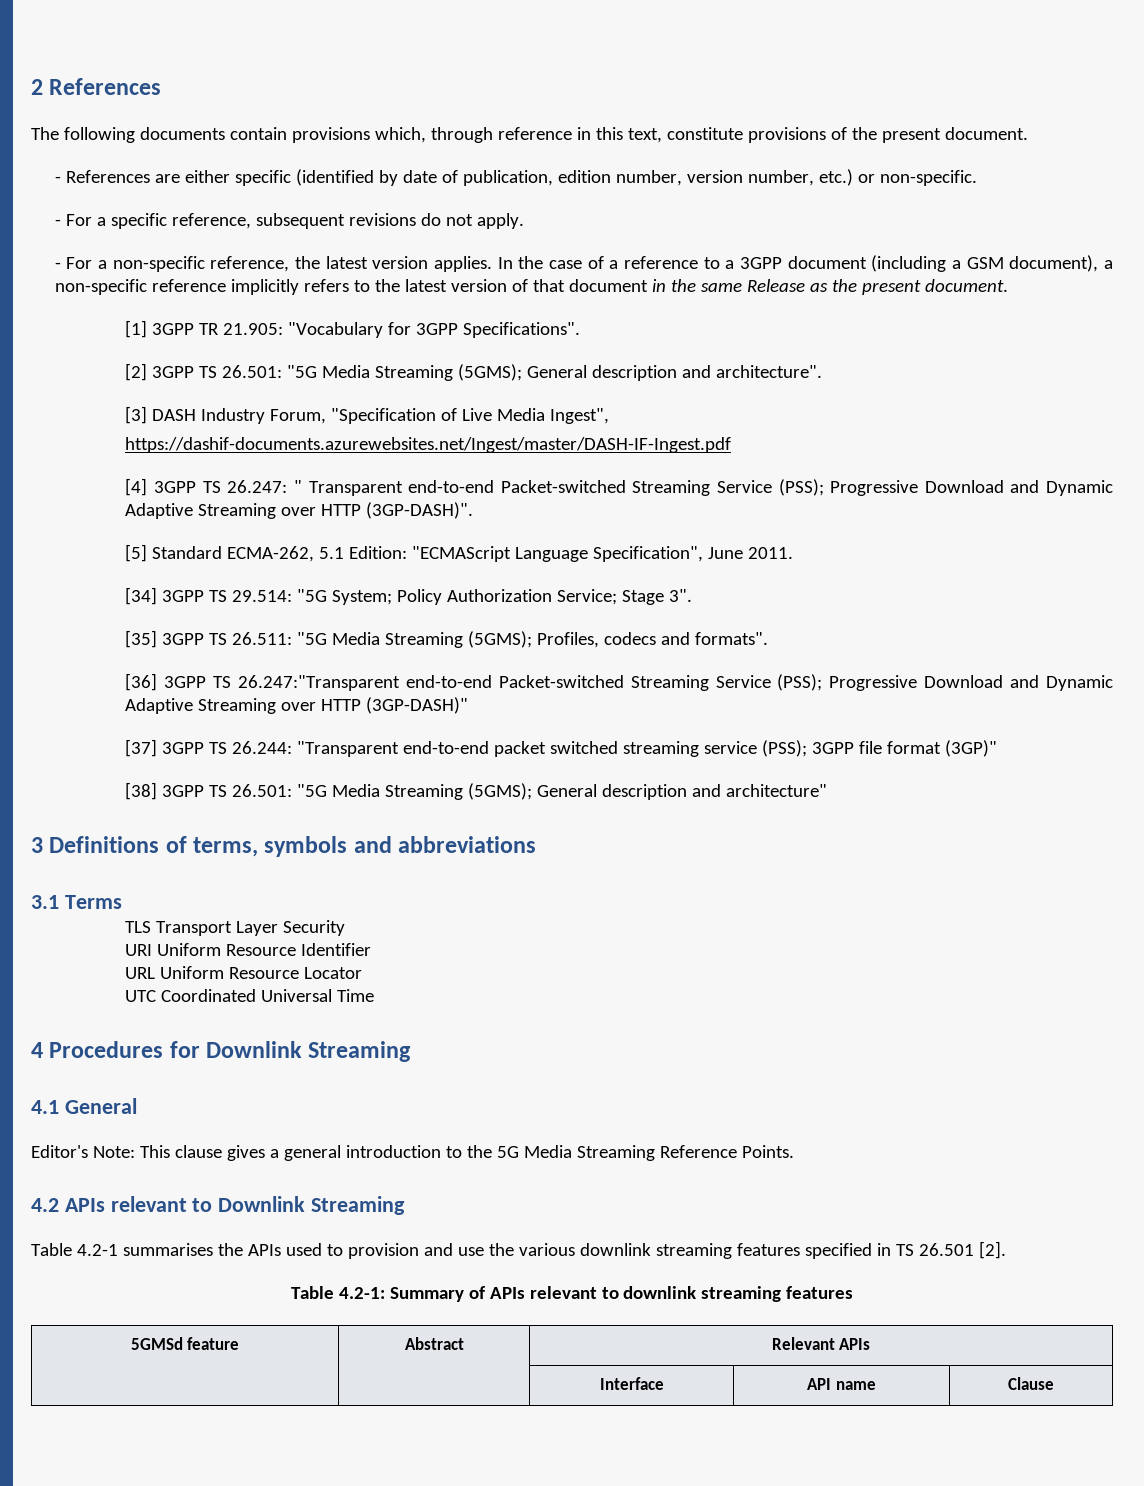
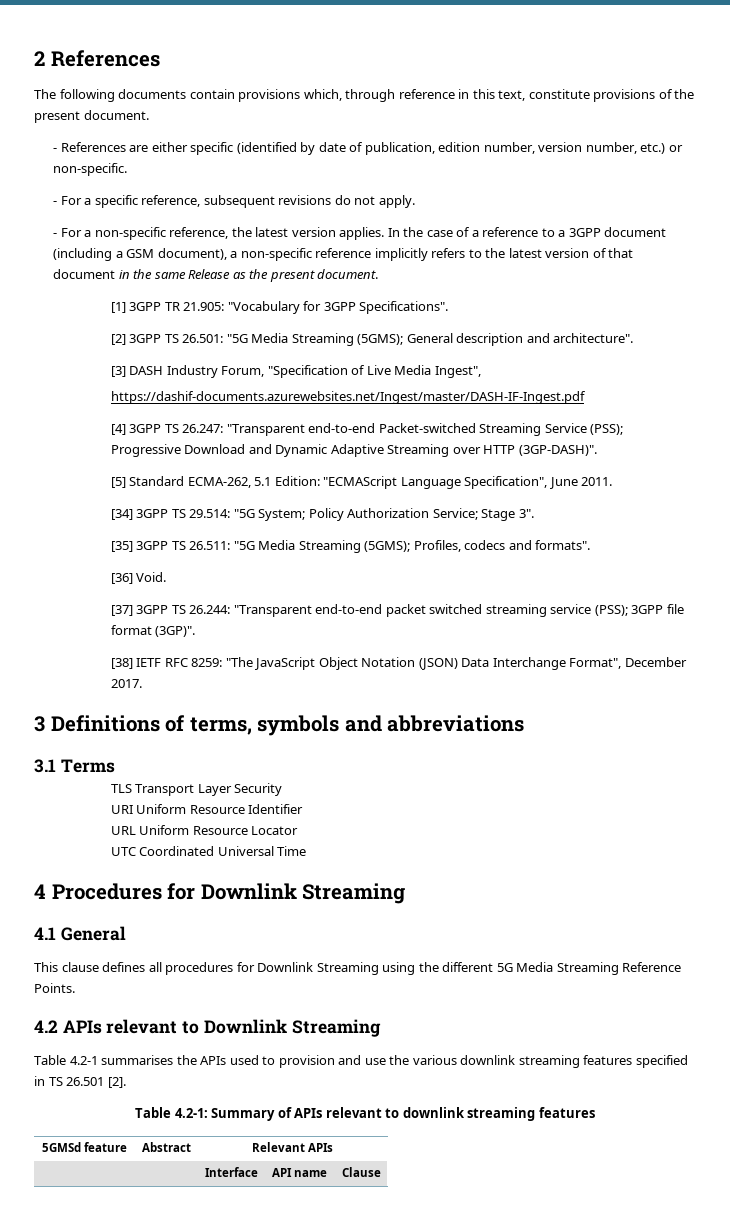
- [4] 3GPP TS 26.247: " Transparent end-to-end Packet-switched Streaming Service (PSS); Progressive Download and Dynamic Adaptive Streaming over HTTP (3GP-DASH)".
+ [4] 3GPP TS 26.247: "Transparent end-to-end Packet-switched Streaming Service (PSS); Progressive Download and Dynamic Adaptive Streaming over HTTP (3GP-DASH)".
- [36] 3GPP TS 26.247:"Transparent end-to-end Packet-switched Streaming Service (PSS); Progressive Download and Dynamic Adaptive Streaming over HTTP (3GP-DASH)"
+ [36] Void.
- [37] 3GPP TS 26.244: "Transparent end-to-end packet switched streaming service (PSS); 3GPP file format (3GP)"
+ [37] 3GPP TS 26.244: "Transparent end-to-end packet switched streaming service (PSS); 3GPP file format (3GP)".
- [38] 3GPP TS 26.501: "5G Media Streaming (5GMS); General description and architecture"
+ [38] IETF RFC 8259: "The JavaScript Object Notation (JSON) Data Interchange Format", December 2017.
- Editor's Note: This clause gives a general introduction to the 5G Media Streaming Reference Points.
+ This clause defines all procedures for Downlink Streaming using the different 5G Media Streaming Reference Points.

